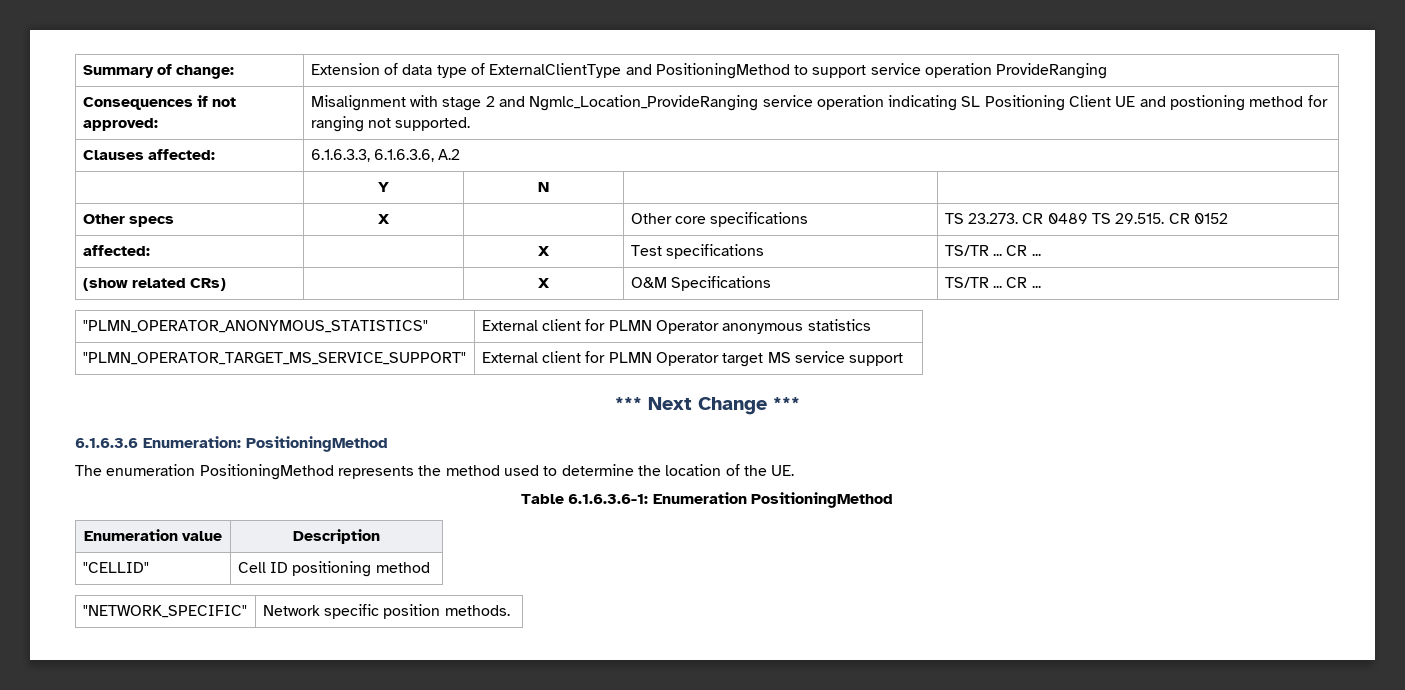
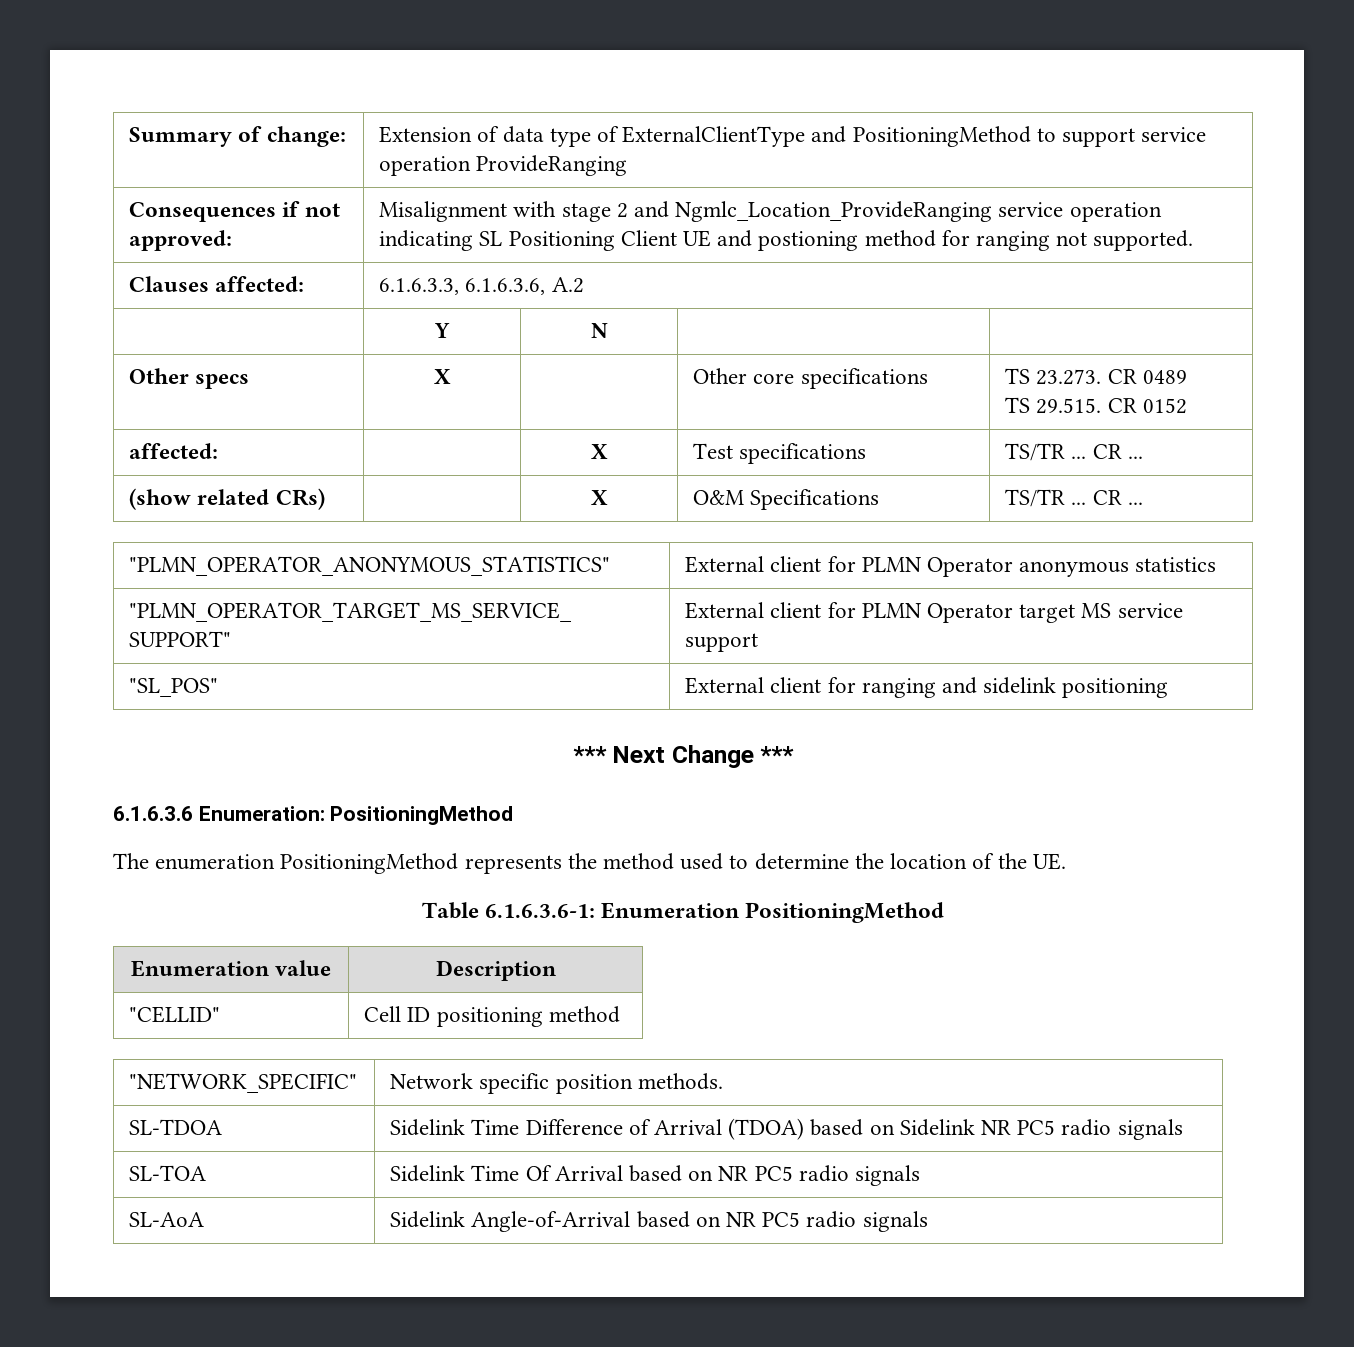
- Other specs | X | | Other core specifications | TS 23.273. CR 0489 TS 29.515. CR 0152
+ Other specs | X | | Other core specifications | TS 23.273. CR 0489
+ TS 29.515. CR 0152
+ "SL_POS" | External client for ranging and sidelink positioning
+ SL-TDOA | Sidelink Time Difference of Arrival (TDOA) based on Sidelink NR PC5 radio signals
+ SL-TOA | Sidelink Time Of Arrival based on NR PC5 radio signals
+ SL-AoA | Sidelink Angle-of-Arrival based on NR PC5 radio signals

